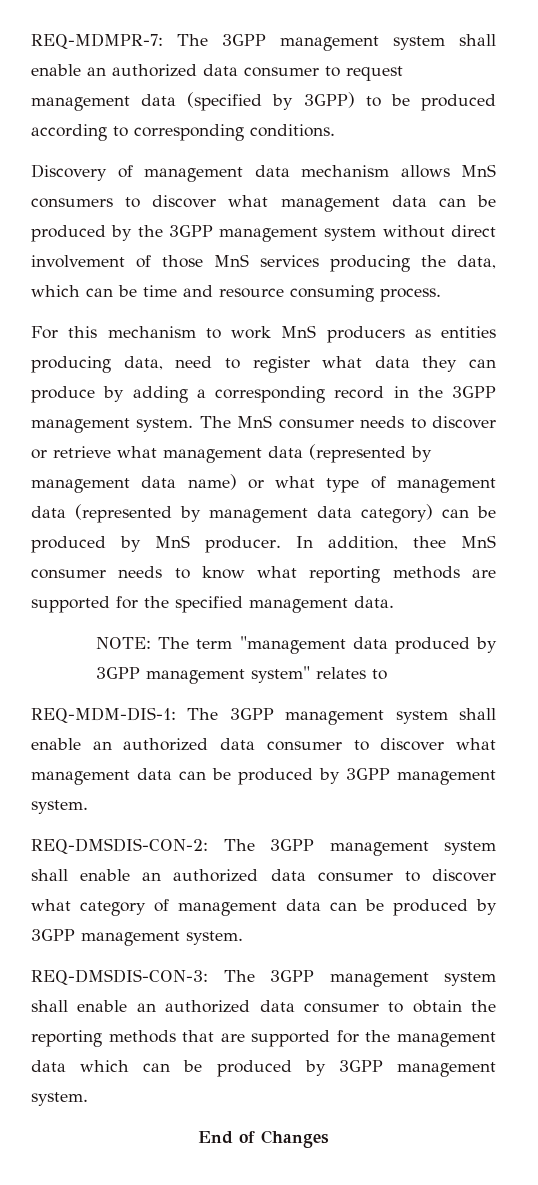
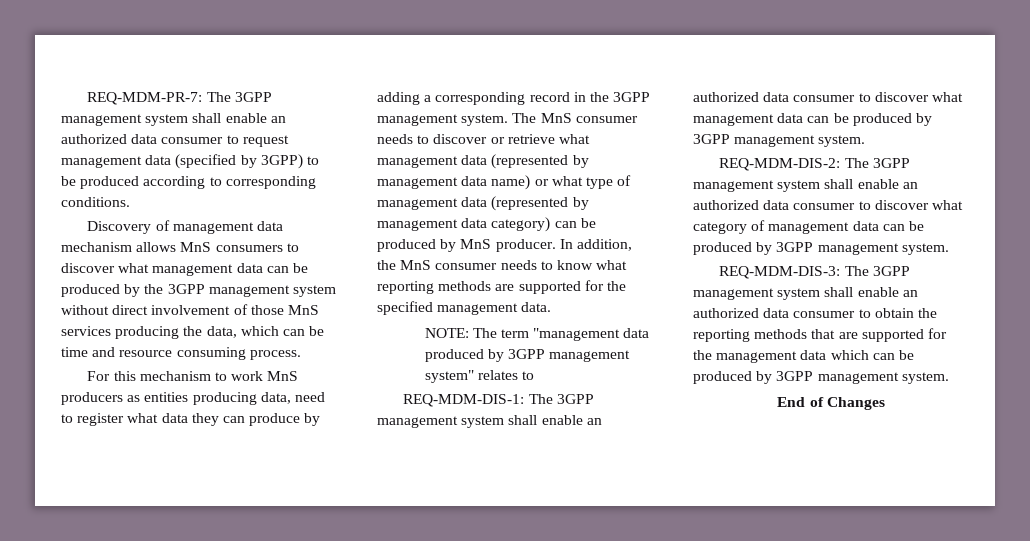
- REQ-MDMPR-7: The 3GPP management system shall enable an authorized data consumer to request management data (specified by 3GPP) to be produced according to corresponding conditions.
+ REQ-MDM-PR-7: The 3GPP management system shall enable an authorized data consumer to request management data (specified by 3GPP) to be produced according to corresponding conditions.
- In addition, thee MnS consumer needs to know what reporting methods are supported for the specified management data.
+ In addition, the MnS consumer needs to know what reporting methods are supported for the specified management data.
- REQ-DMSDIS-CON-2: The 3GPP management system shall enable an authorized data consumer to discover what category of management data can be produced by 3GPP management system.
+ REQ-MDM-DIS-2: The 3GPP management system shall enable an authorized data consumer to discover what category of management data can be produced by 3GPP management system.
- REQ-DMSDIS-CON-3: The 3GPP management system shall enable an authorized data consumer to obtain the reporting methods that are supported for the management data which can be produced by 3GPP management system.
+ REQ-MDM-DIS-3: The 3GPP management system shall enable an authorized data consumer to obtain the reporting methods that are supported for the management data which can be produced by 3GPP management system.

